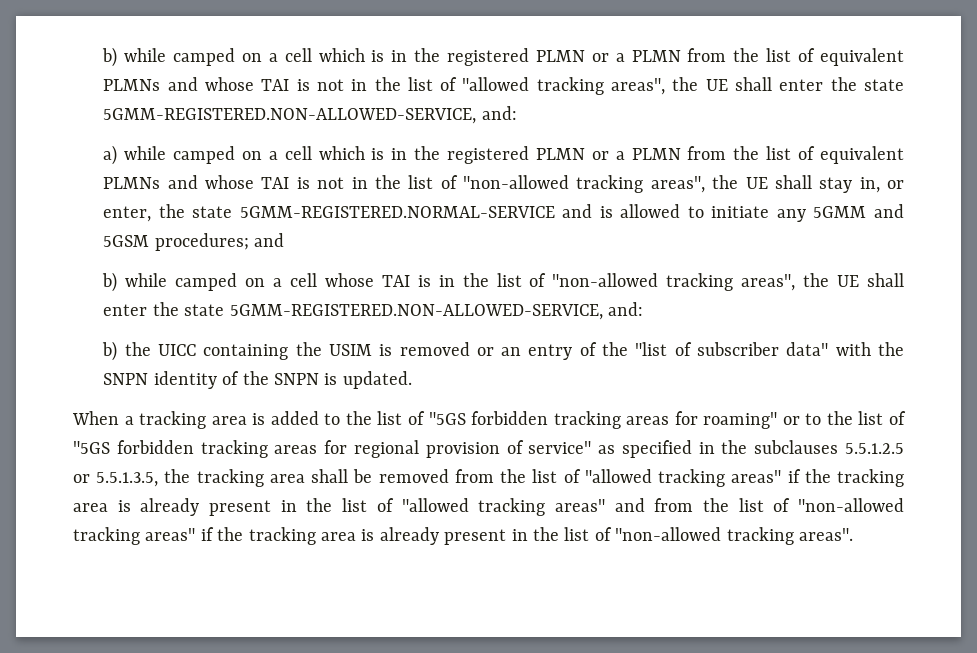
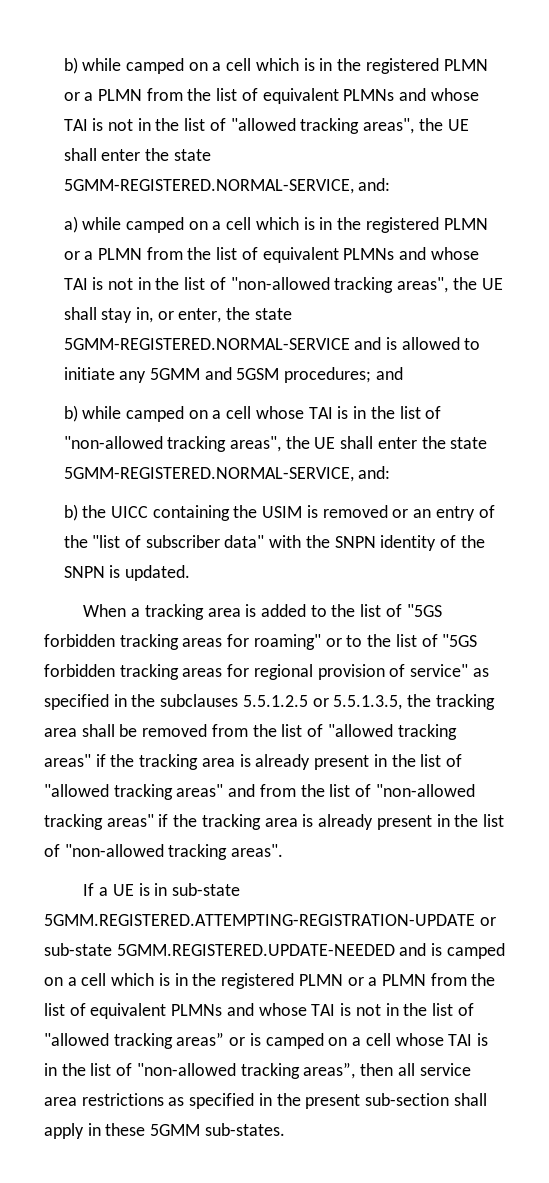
- b) while camped on a cell which is in the registered PLMN or a PLMN from the list of equivalent PLMNs and whose TAI is not in the list of "allowed tracking areas", the UE shall enter the state 5GMM-REGISTERED.NON-ALLOWED-SERVICE, and:
+ b) while camped on a cell which is in the registered PLMN or a PLMN from the list of equivalent PLMNs and whose TAI is not in the list of "allowed tracking areas", the UE shall enter the state 5GMM-REGISTERED.NORMAL-SERVICE, and:
- b) while camped on a cell whose TAI is in the list of "non-allowed tracking areas", the UE shall enter the state 5GMM-REGISTERED.NON-ALLOWED-SERVICE, and:
+ b) while camped on a cell whose TAI is in the list of "non-allowed tracking areas", the UE shall enter the state 5GMM-REGISTERED.NORMAL-SERVICE, and:
+ If a UE is in sub-state 5GMM.REGISTERED.ATTEMPTING-REGISTRATION-UPDATE or sub-state 5GMM.REGISTERED.UPDATE-NEEDED and is camped on a cell which is in the registered PLMN or a PLMN from the list of equivalent PLMNs and whose TAI is not in the list of "allowed tracking areas” or is camped on a cell whose TAI is in the list of "non-allowed tracking areas”, then all service area restrictions as specified in the present sub-section shall apply in these 5GMM sub-states.

